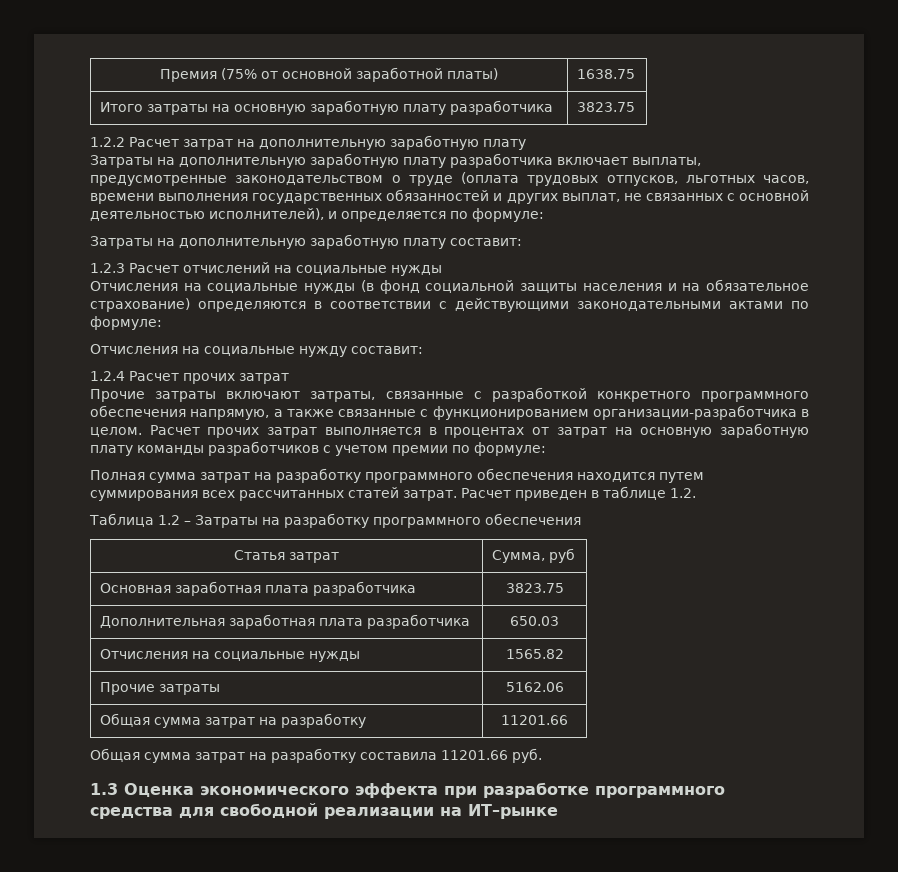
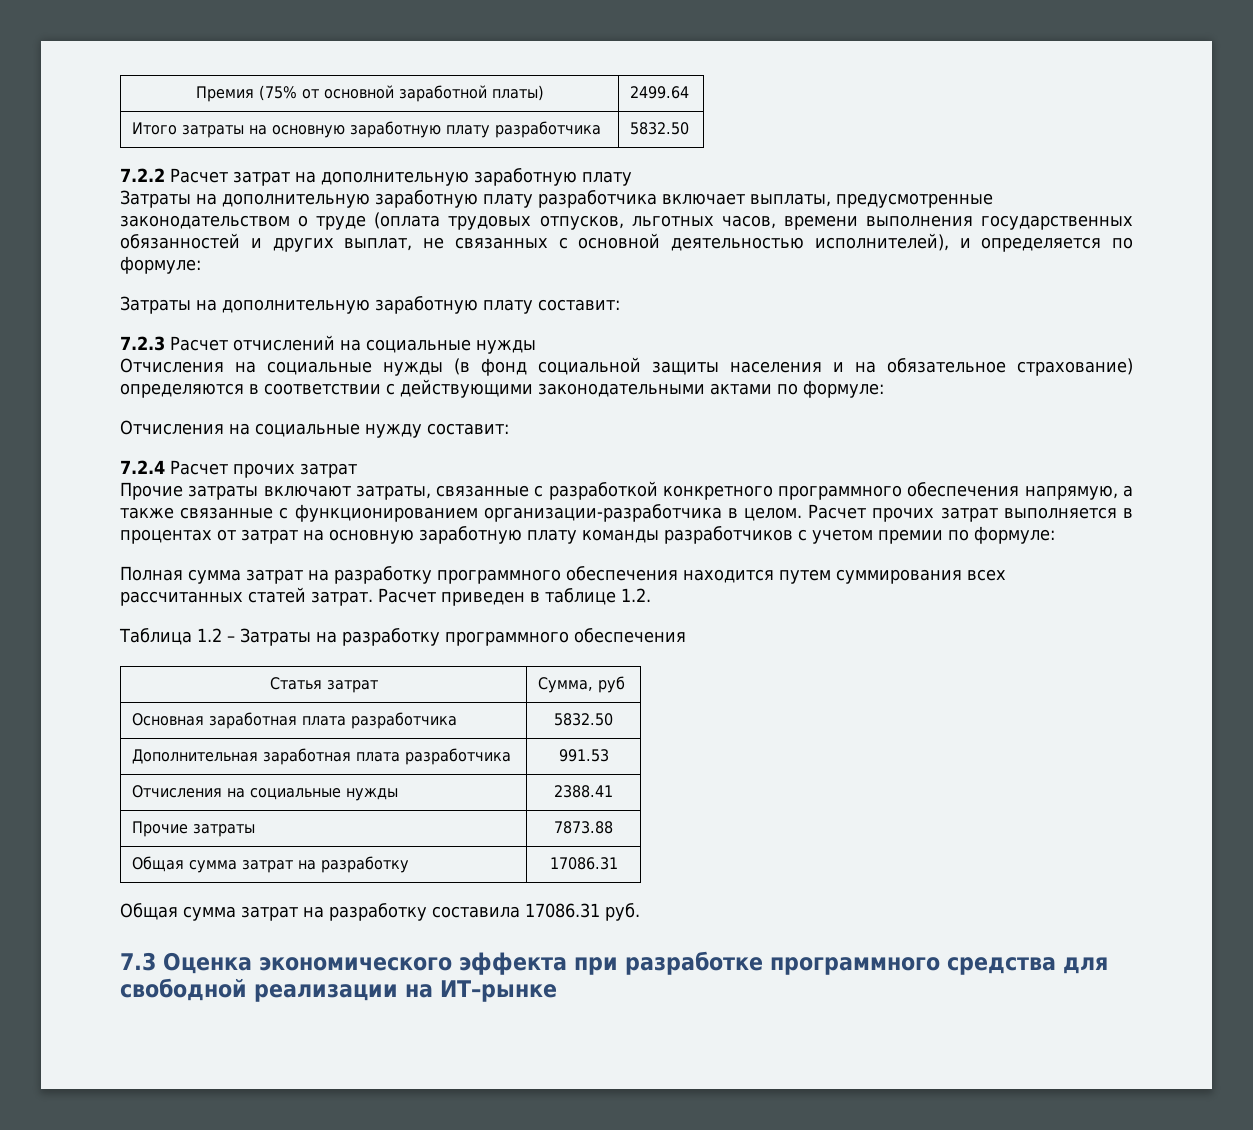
- Премия (75% от основной заработной платы) | 1638.75
+ Премия (75% от основной заработной платы) | 2499.64
- Итого затраты на основную заработную плату разработчика | 3823.75
- 1.2.2 Расчет затрат на дополнительную заработную плату
+ Итого затраты на основную заработную плату разработчика | 5832.50
+ 7.2.2 Расчет затрат на дополнительную заработную плату
- 1.2.3 Расчет отчислений на социальные нужды
+ 7.2.3 Расчет отчислений на социальные нужды
- 1.2.4 Расчет прочих затрат
+ 7.2.4 Расчет прочих затрат
- Основная заработная плата разработчика | 3823.75
+ Основная заработная плата разработчика | 5832.50
- Дополнительная заработная плата разработчика | 650.03
+ Дополнительная заработная плата разработчика | 991.53
- Отчисления на социальные нужды | 1565.82
+ Отчисления на социальные нужды | 2388.41
- Прочие затраты | 5162.06
+ Прочие затраты | 7873.88
- Общая сумма затрат на разработку | 11201.66
+ Общая сумма затрат на разработку | 17086.31
- Общая сумма затрат на разработку составила 11201.66 руб.
+ Общая сумма затрат на разработку составила 17086.31 руб.
- 1.3 Оценка экономического эффекта при разработке программного средства для свободной реализации на ИТ–рынке
+ 7.3 Оценка экономического эффекта при разработке программного средства для свободной реализации на ИТ–рынке

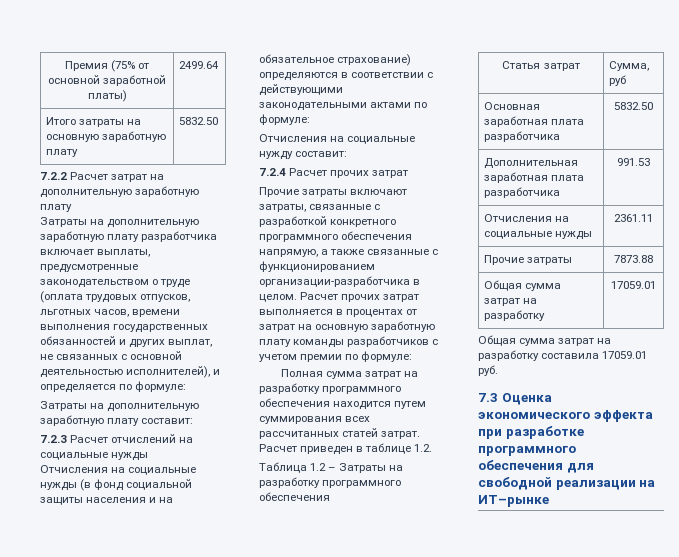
- Итого затраты на основную заработную плату разработчика | 5832.50
+ Итого затраты на основную заработную плату | 5832.50
- Отчисления на социальные нужды | 2388.41
+ Отчисления на социальные нужды | 2361.11
- Общая сумма затрат на разработку | 17086.31
+ Общая сумма затрат на разработку | 17059.01
- Общая сумма затрат на разработку составила 17086.31 руб.
+ Общая сумма затрат на разработку составила 17059.01 руб.
- 7.3 Оценка экономического эффекта при разработке программного средства для свободной реализации на ИТ–рынке
+ 7.3 Оценка экономического эффекта при разработке программного обеспечения для свободной реализации на ИТ–рынке

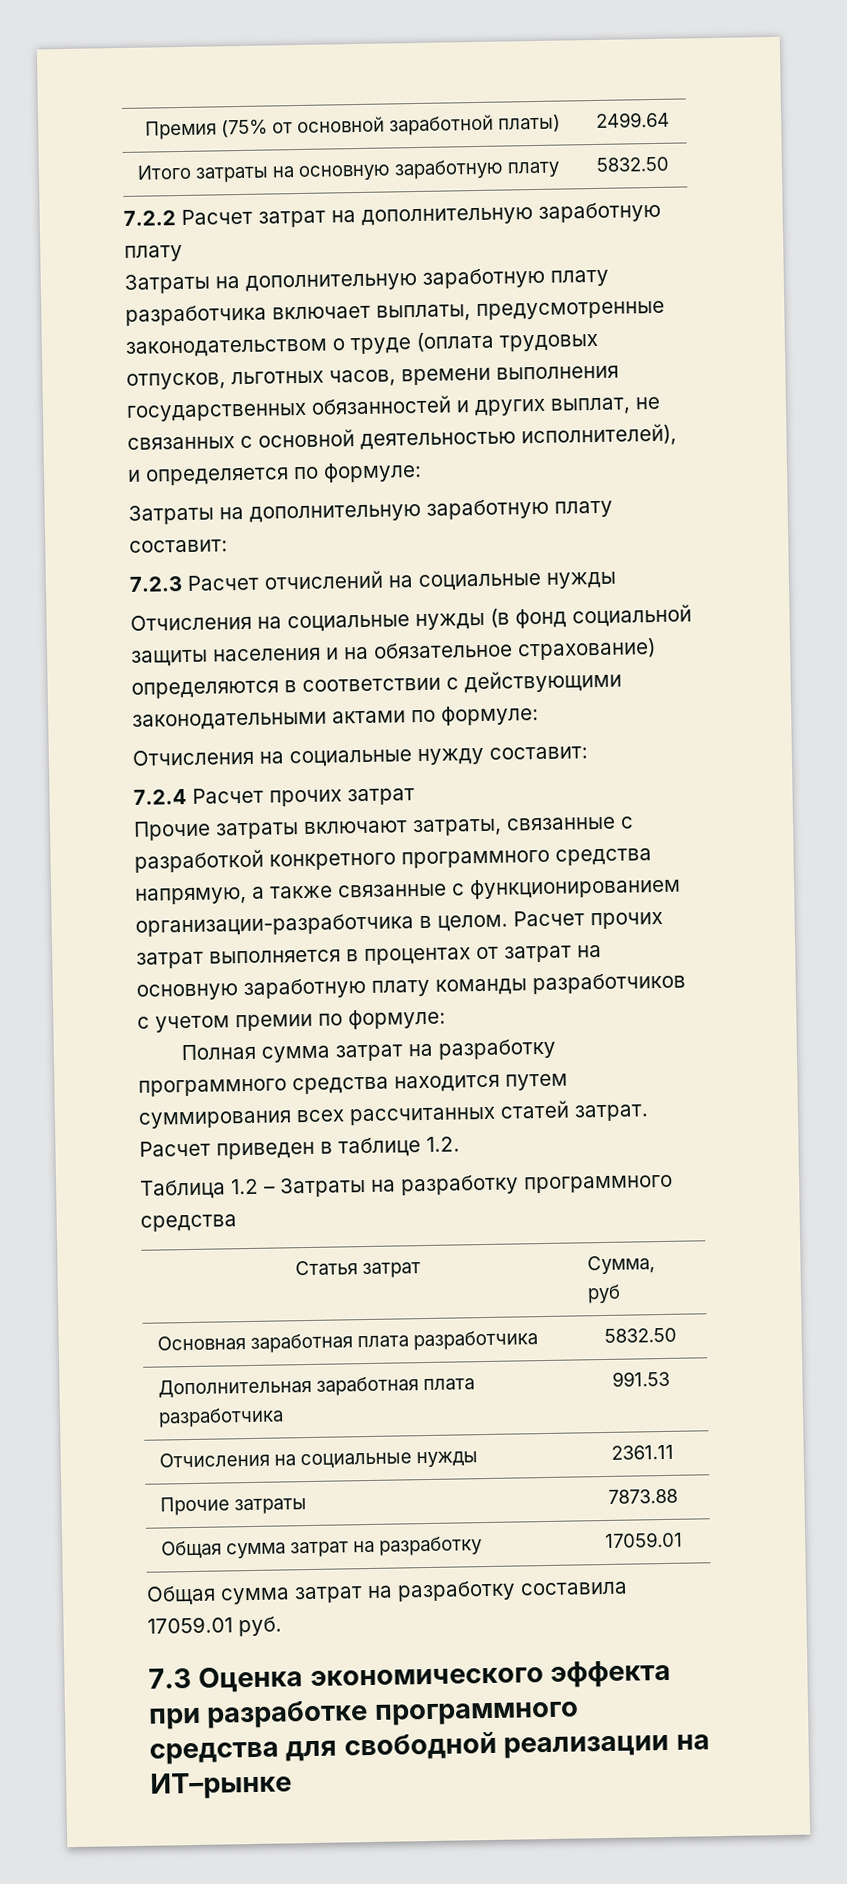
- Прочие затраты включают затраты, связанные с разработкой конкретного программного обеспечения напрямую, а также связанные с функционированием организации-разработчика в целом.
+ Прочие затраты включают затраты, связанные с разработкой конкретного программного средства напрямую, а также связанные с функционированием организации-разработчика в целом.
- Полная сумма затрат на разработку программного обеспечения находится путем суммирования всех рассчитанных статей затрат.
+ Полная сумма затрат на разработку программного средства находится путем суммирования всех рассчитанных статей затрат.
- Таблица 1.2 – Затраты на разработку программного обеспечения
+ Таблица 1.2 – Затраты на разработку программного средства
- 7.3 Оценка экономического эффекта при разработке программного обеспечения для свободной реализации на ИТ–рынке
+ 7.3 Оценка экономического эффекта при разработке программного средства для свободной реализации на ИТ–рынке

